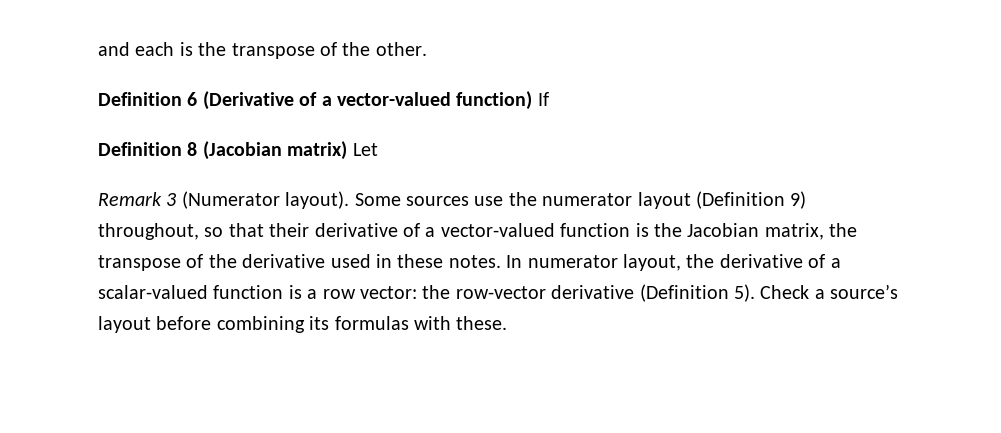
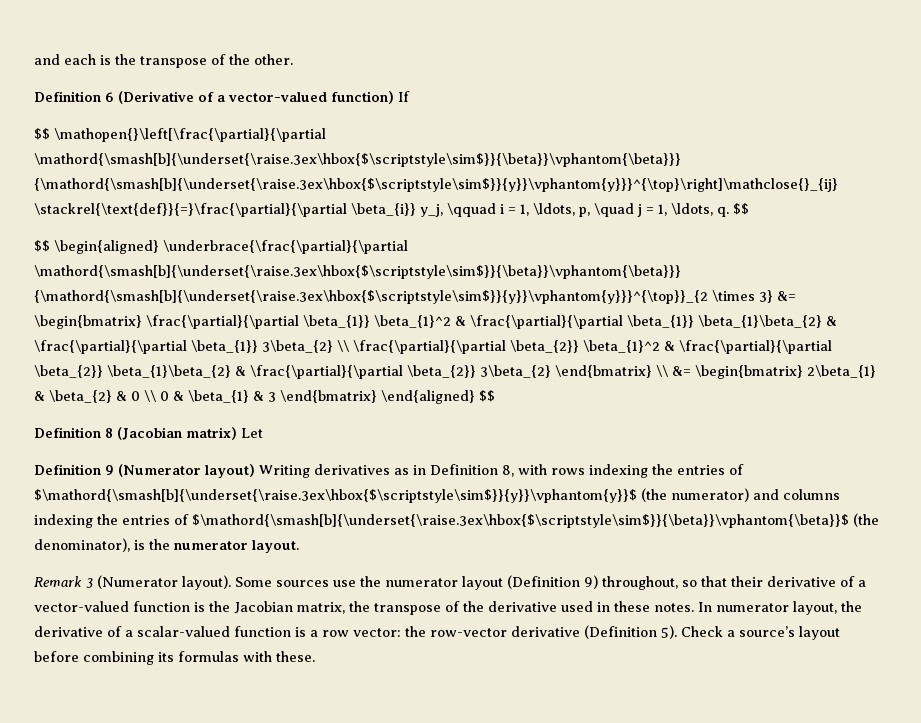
+ $$ \mathopen{}\left[\frac{\partial}{\partial \mathord{\smash[b]{\underset{\raise.3ex\hbox{$\scriptstyle\sim$}}{\beta}}\vphantom{\beta}}} {\mathord{\smash[b]{\underset{\raise.3ex\hbox{$\scriptstyle\sim$}}{y}}\vphantom{y}}}^{\top}\right]\mathclose{}_{ij} \stackrel{\text{def}}{=}\frac{\partial}{\partial \beta_{i}} y_j, \qquad i = 1, \ldots, p, \quad j = 1, \ldots, q. $$
+ $$ \begin{aligned} \underbrace{\frac{\partial}{\partial \mathord{\smash[b]{\underset{\raise.3ex\hbox{$\scriptstyle\sim$}}{\beta}}\vphantom{\beta}}} {\mathord{\smash[b]{\underset{\raise.3ex\hbox{$\scriptstyle\sim$}}{y}}\vphantom{y}}}^{\top}}_{2 \times 3} &= \begin{bmatrix} \frac{\partial}{\partial \beta_{1}} \beta_{1}^2 & \frac{\partial}{\partial \beta_{1}} \beta_{1}\beta_{2} & \frac{\partial}{\partial \beta_{1}} 3\beta_{2} \\ \frac{\partial}{\partial \beta_{2}} \beta_{1}^2 & \frac{\partial}{\partial \beta_{2}} \beta_{1}\beta_{2} & \frac{\partial}{\partial \beta_{2}} 3\beta_{2} \end{bmatrix} \\ &= \begin{bmatrix} 2\beta_{1} & \beta_{2} & 0 \\ 0 & \beta_{1} & 3 \end{bmatrix} \end{aligned} $$
+ Definition 9 (Numerator layout) Writing derivatives as in Definition 8, with rows indexing the entries of $\mathord{\smash[b]{\underset{\raise.3ex\hbox{$\scriptstyle\sim$}}{y}}\vphantom{y}}$ (the numerator) and columns indexing the entries of $\mathord{\smash[b]{\underset{\raise.3ex\hbox{$\scriptstyle\sim$}}{\beta}}\vphantom{\beta}}$ (the denominator), is the numerator layout.

